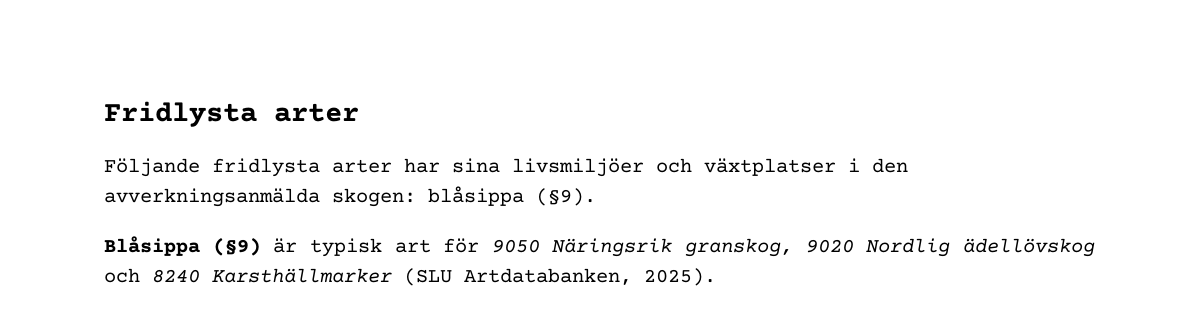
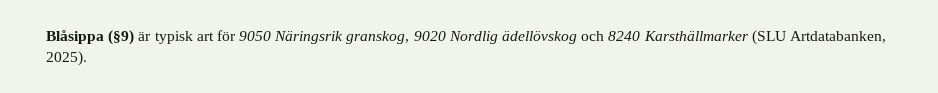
- Fridlysta arter
- Följande fridlysta arter har sina livsmiljöer och växtplatser i den avverkningsanmälda skogen: blåsippa (§9).

